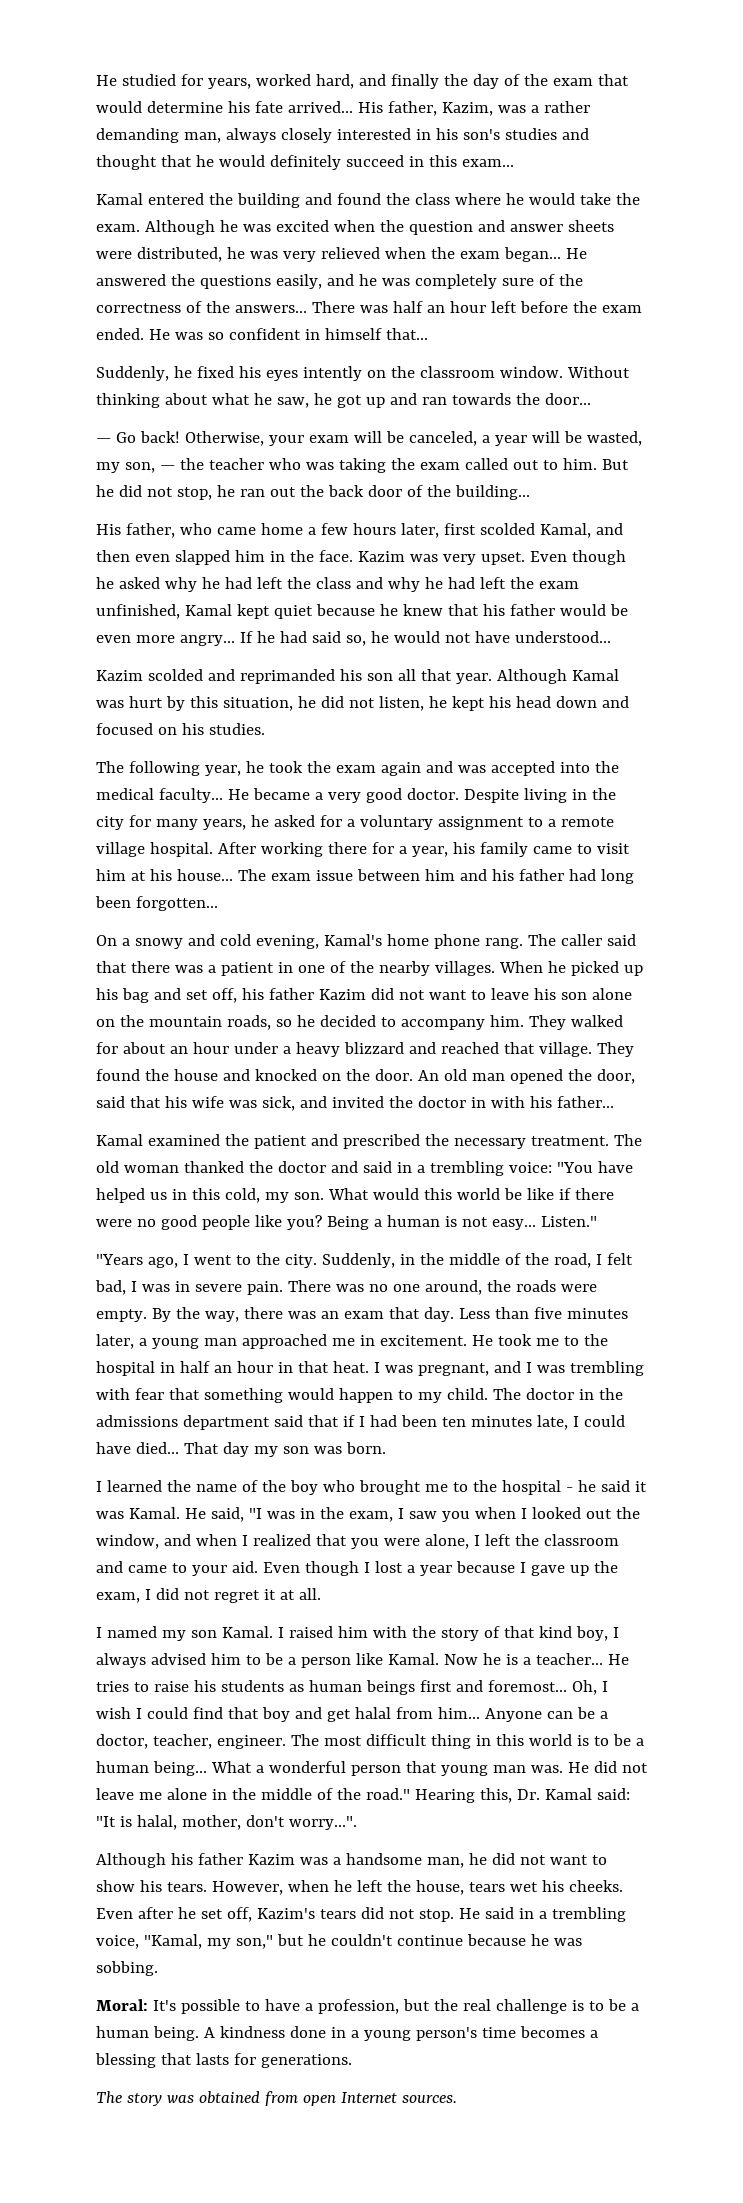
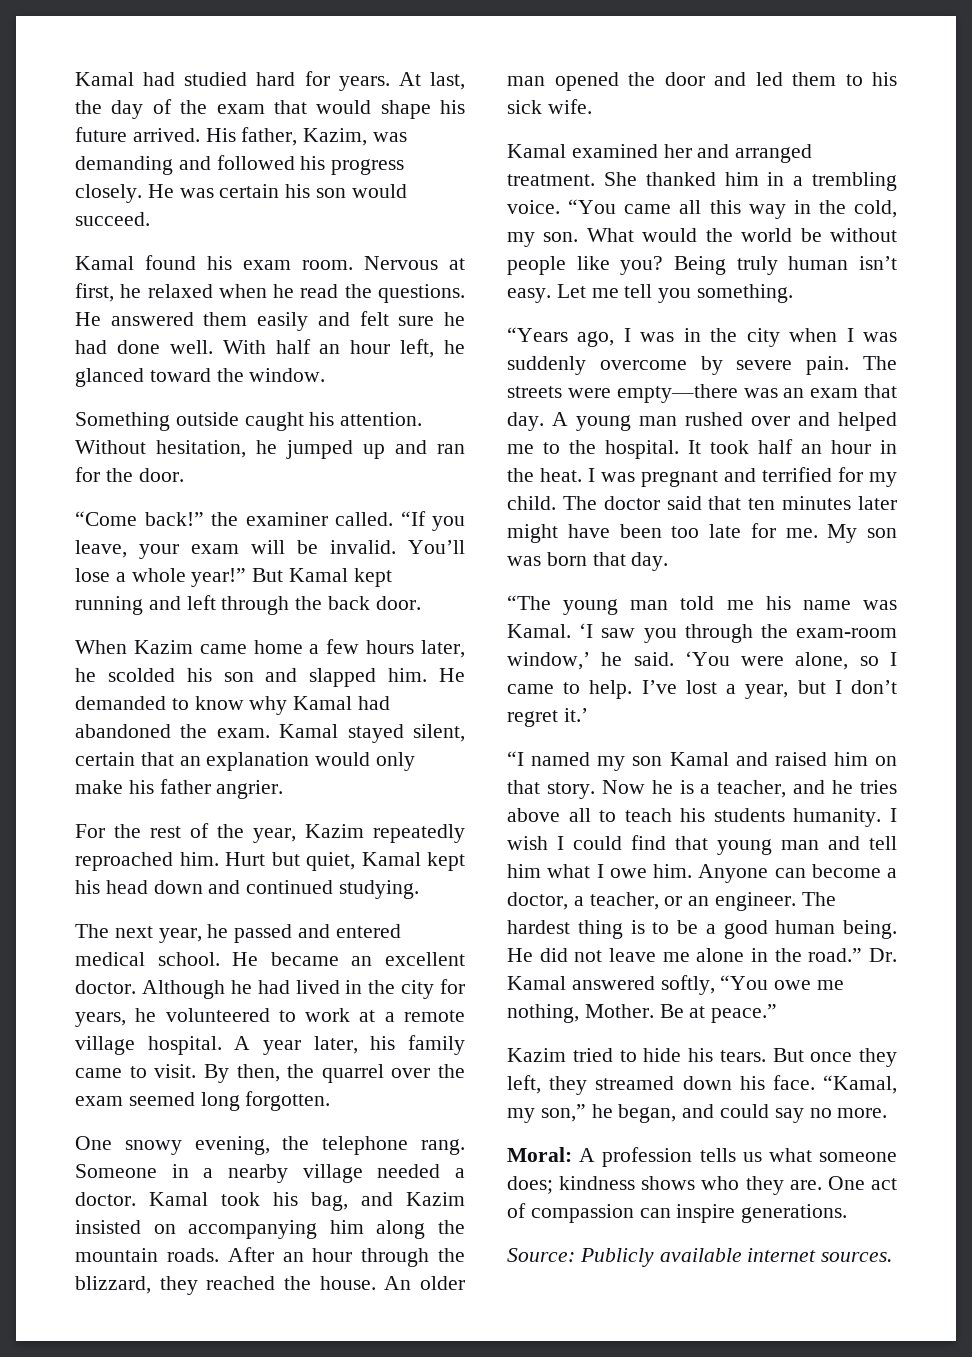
- He studied for years, worked hard, and finally the day of the exam that would determine his fate arrived... His father, Kazim, was a rather demanding man, always closely interested in his son's studies and thought that he would definitely succeed in this exam...
- Kamal entered the building and found the class where he would take the exam. Although he was excited when the question and answer sheets were distributed, he was very relieved when the exam began... He answered the questions easily, and he was completely sure of the correctness of the answers... There was half an hour left before the exam ended. He was so confident in himself that...
- Suddenly, he fixed his eyes intently on the classroom window. Without thinking about what he saw, he got up and ran towards the door...
- — Go back! Otherwise, your exam will be canceled, a year will be wasted, my son, — the teacher who was taking the exam called out to him. But he did not stop, he ran out the back door of the building...
- His father, who came home a few hours later, first scolded Kamal, and then even slapped him in the face. Kazim was very upset. Even though he asked why he had left the class and why he had left the exam unfinished, Kamal kept quiet because he knew that his father would be even more angry... If he had said so, he would not have understood...
- Kazim scolded and reprimanded his son all that year. Although Kamal was hurt by this situation, he did not listen, he kept his head down and focused on his studies.
- The following year, he took the exam again and was accepted into the medical faculty... He became a very good doctor. Despite living in the city for many years, he asked for a voluntary assignment to a remote village hospital. After working there for a year, his family came to visit him at his house... The exam issue between him and his father had long been forgotten...
- On a snowy and cold evening, Kamal's home phone rang. The caller said that there was a patient in one of the nearby villages. When he picked up his bag and set off, his father Kazim did not want to leave his son alone on the mountain roads, so he decided to accompany him. They walked for about an hour under a heavy blizzard and reached that village. They found the house and knocked on the door. An old man opened the door, said that his wife was sick, and invited the doctor in with his father...
- Kamal examined the patient and prescribed the necessary treatment. The old woman thanked the doctor and said in a trembling voice: "You have helped us in this cold, my son.
+ Kamal had studied hard for years. At last, the day of the exam that would shape his future arrived. His father, Kazim, was demanding and followed his progress closely. He was certain his son would succeed.
+ Kamal found his exam room. Nervous at first, he relaxed when he read the questions. He answered them easily and felt sure he had done well. With half an hour left, he glanced toward the window.
+ Something outside caught his attention. Without hesitation, he jumped up and ran for the door.
+ “Come back!” the examiner called. “If you leave, your exam will be invalid. You’ll lose a whole year!” But Kamal kept running and left through the back door.
+ When Kazim came home a few hours later, he scolded his son and slapped him. He demanded to know why Kamal had abandoned the exam. Kamal stayed silent, certain that an explanation would only make his father angrier.
+ For the rest of the year, Kazim repeatedly reproached him. Hurt but quiet, Kamal kept his head down and continued studying.
+ The next year, he passed and entered medical school. He became an excellent doctor. Although he had lived in the city for years, he volunteered to work at a remote village hospital. A year later, his family came to visit. By then, the quarrel over the exam seemed long forgotten.
+ One snowy evening, the telephone rang. Someone in a nearby village needed a doctor. Kamal took his bag, and Kazim insisted on accompanying him along the mountain roads. After an hour through the blizzard, they reached the house. An older man opened the door and led them to his sick wife.
+ Kamal examined her and arranged treatment. She thanked him in a trembling voice. “You came all this way in the cold, my son.
- What would this world be like if there were no good people like you? Being a human is not easy... Listen."
- "Years ago, I went to the city. Suddenly, in the middle of the road, I felt bad, I was in severe pain. There was no one around, the roads were empty. By the way, there was an exam that day.
+ What would the world be without people like you? Being truly human isn’t easy. Let me tell you something.
+ “Years ago, I was in the city when I was suddenly overcome by severe pain. The streets were empty—there was an exam that day.
- Less than five minutes later, a young man approached me in excitement. He took me to the hospital in half an hour in that heat.
+ A young man rushed over and helped me to the hospital. It took half an hour in the heat.
- I was pregnant, and I was trembling with fear that something would happen to my child. The doctor in the admissions department said that if I had been ten minutes late, I could have died... That day my son was born.
- I learned the name of the boy who brought me to the hospital - he said it was Kamal. He said, "I was in the exam, I saw you when I looked out the window, and when I realized that you were alone, I left the classroom and came to your aid. Even though I lost a year because I gave up the exam, I did not regret it at all.
- I named my son Kamal. I raised him with the story of that kind boy, I always advised him to be a person like Kamal. Now he is a teacher... He tries to raise his students as human beings first and foremost... Oh, I wish I could find that boy and get halal from him...
+ I was pregnant and terrified for my child. The doctor said that ten minutes later might have been too late for me. My son was born that day.
+ “The young man told me his name was Kamal. ‘I saw you through the exam-room window,’ he said. ‘You were alone, so I came to help. I’ve lost a year, but I don’t regret it.’
+ “I named my son Kamal and raised him on that story. Now he is a teacher, and he tries above all to teach his students humanity. I wish I could find that young man and tell him what I owe him.
- Anyone can be a doctor, teacher, engineer. The most difficult thing in this world is to be a human being... What a wonderful person that young man was.
+ Anyone can become a doctor, a teacher, or an engineer. The hardest thing is to be a good human being.
- He did not leave me alone in the middle of the road." Hearing this, Dr. Kamal said: "It is halal, mother, don't worry...".
- Although his father Kazim was a handsome man, he did not want to show his tears. However, when he left the house, tears wet his cheeks. Even after he set off, Kazim's tears did not stop. He said in a trembling voice, "Kamal, my son," but he couldn't continue because he was sobbing.
- Moral: It's possible to have a profession, but the real challenge is to be a human being. A kindness done in a young person's time becomes a blessing that lasts for generations.
- The story was obtained from open Internet sources.
+ He did not leave me alone in the road.” Dr. Kamal answered softly, “You owe me nothing, Mother. Be at peace.”
+ Kazim tried to hide his tears. But once they left, they streamed down his face. “Kamal, my son,” he began, and could say no more.
+ Moral: A profession tells us what someone does; kindness shows who they are. One act of compassion can inspire generations.
+ Source: Publicly available internet sources.

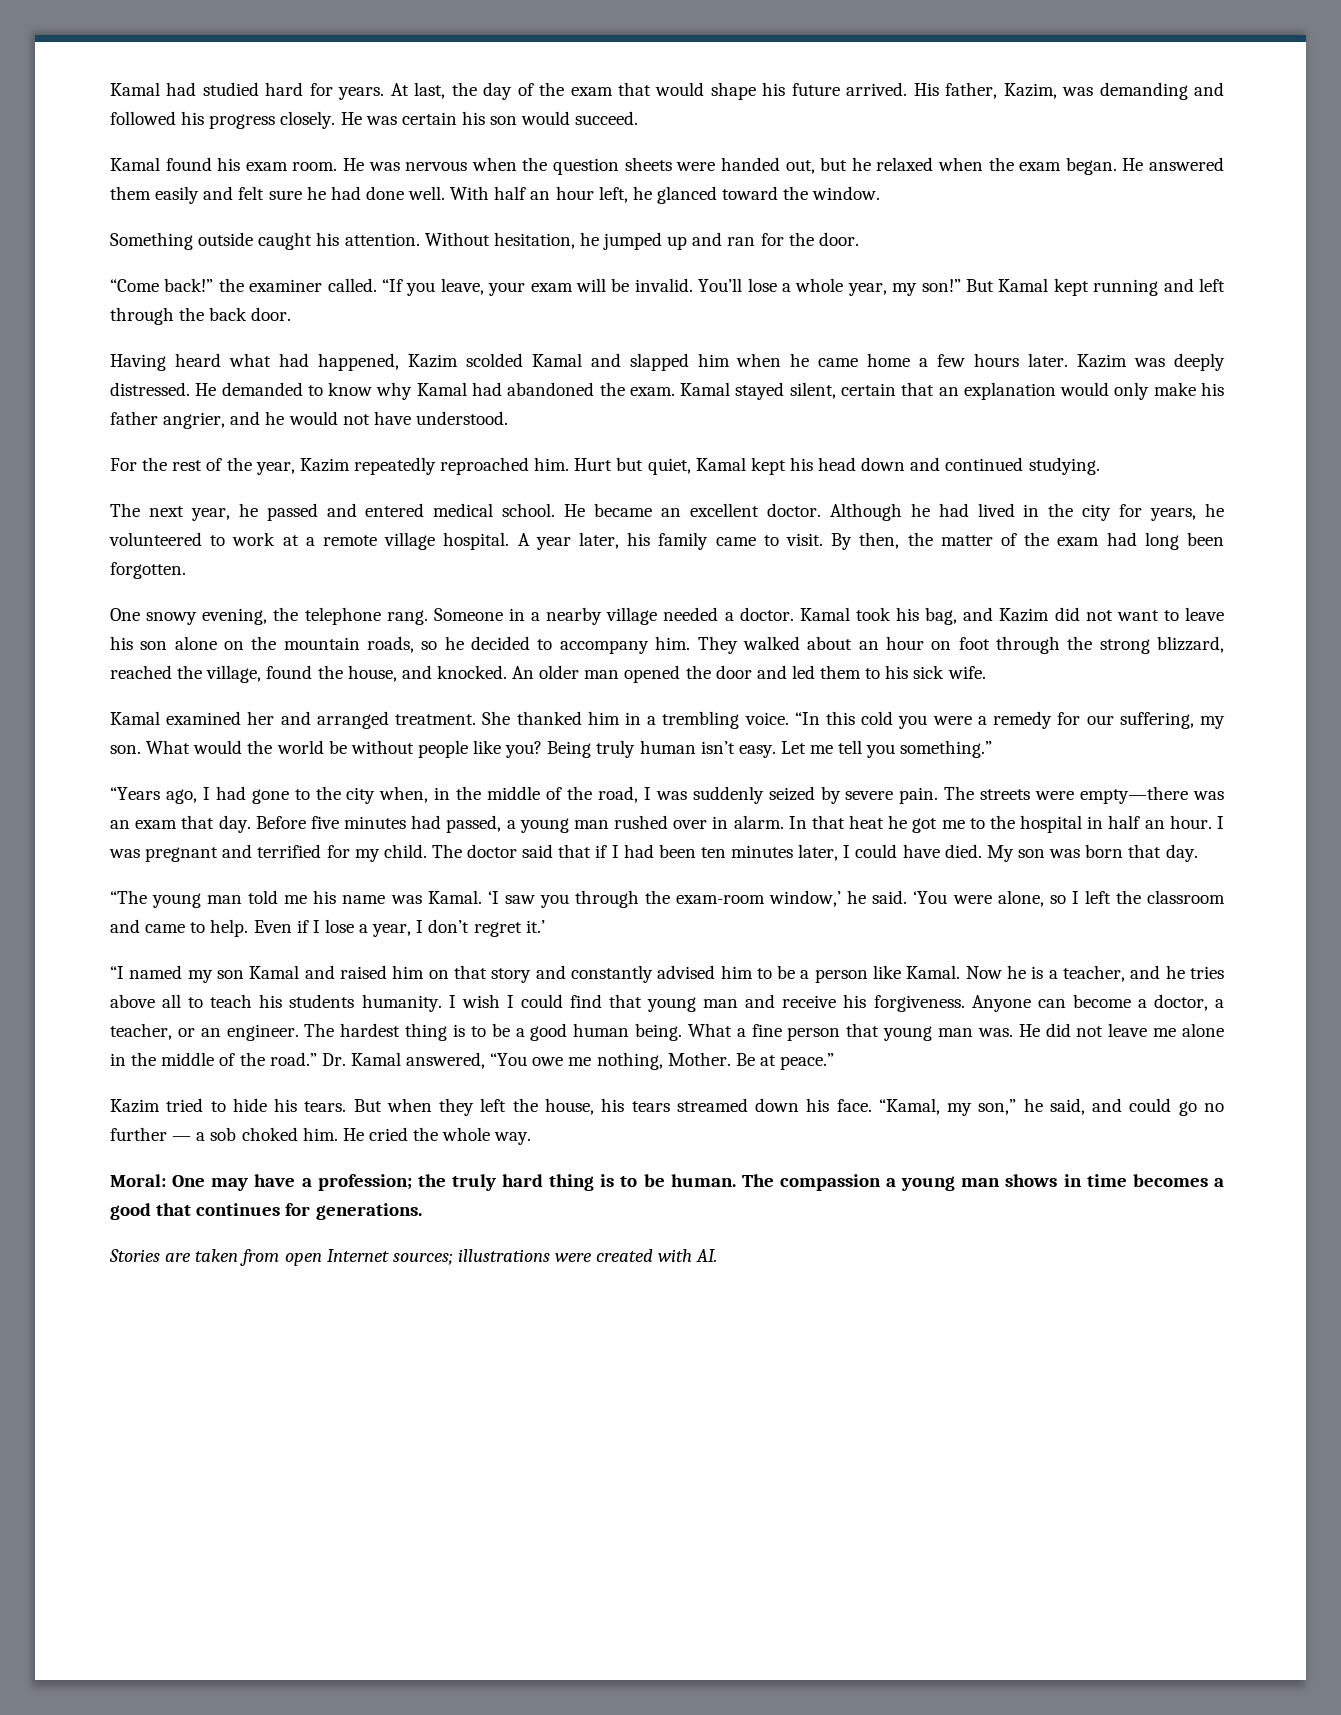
- Nervous at first, he relaxed when he read the questions.
+ He was nervous when the question sheets were handed out, but he relaxed when the exam began.
- You’ll lose a whole year!”
+ You’ll lose a whole year, my son!”
- When Kazim came home a few hours later, he scolded his son and slapped him.
+ Having heard what had happened, Kazim scolded Kamal and slapped him when he came home a few hours later. Kazim was deeply distressed.
- Kamal stayed silent, certain that an explanation would only make his father angrier.
+ Kamal stayed silent, certain that an explanation would only make his father angrier, and he would not have understood.
- By then, the quarrel over the exam seemed long forgotten.
+ By then, the matter of the exam had long been forgotten.
- Kamal took his bag, and Kazim insisted on accompanying him along the mountain roads. After an hour through the blizzard, they reached the house.
+ Kamal took his bag, and Kazim did not want to leave his son alone on the mountain roads, so he decided to accompany him. They walked about an hour on foot through the strong blizzard, reached the village, found the house, and knocked.
- “You came all this way in the cold, my son.
+ “In this cold you were a remedy for our suffering, my son.
- Let me tell you something.
+ Let me tell you something.”
- “Years ago, I was in the city when I was suddenly overcome by severe pain.
+ “Years ago, I had gone to the city when, in the middle of the road, I was suddenly seized by severe pain.
- A young man rushed over and helped me to the hospital. It took half an hour in the heat.
+ Before five minutes had passed, a young man rushed over in alarm. In that heat he got me to the hospital in half an hour.
- The doctor said that ten minutes later might have been too late for me.
+ The doctor said that if I had been ten minutes later, I could have died.
- ‘You were alone, so I came to help. I’ve lost a year, but I don’t regret it.’
+ ‘You were alone, so I left the classroom and came to help. Even if I lose a year, I don’t regret it.’
- “I named my son Kamal and raised him on that story.
+ “I named my son Kamal and raised him on that story and constantly advised him to be a person like Kamal.
- I wish I could find that young man and tell him what I owe him.
+ I wish I could find that young man and receive his forgiveness.
+ What a fine person that young man was.
- He did not leave me alone in the road.”
+ He did not leave me alone in the middle of the road.”
- Dr. Kamal answered softly, “You owe me nothing, Mother.
+ Dr. Kamal answered, “You owe me nothing, Mother.
- But once they left, they streamed down his face.
+ But when they left the house, his tears streamed down his face.
- “Kamal, my son,” he began, and could say no more.
- Moral: A profession tells us what someone does; kindness shows who they are. One act of compassion can inspire generations.
- Source: Publicly available internet sources.
+ “Kamal, my son,” he said, and could go no further — a sob choked him. He cried the whole way.
+ Moral: One may have a profession; the truly hard thing is to be human. The compassion a young man shows in time becomes a good that continues for generations.
+ Stories are taken from open Internet sources; illustrations were created with AI.

